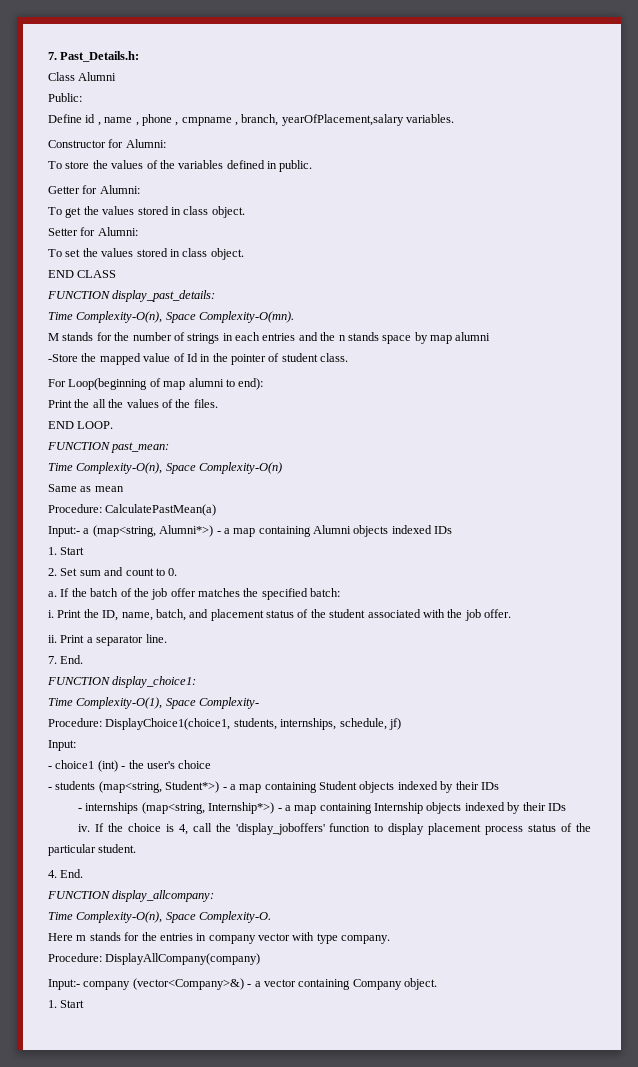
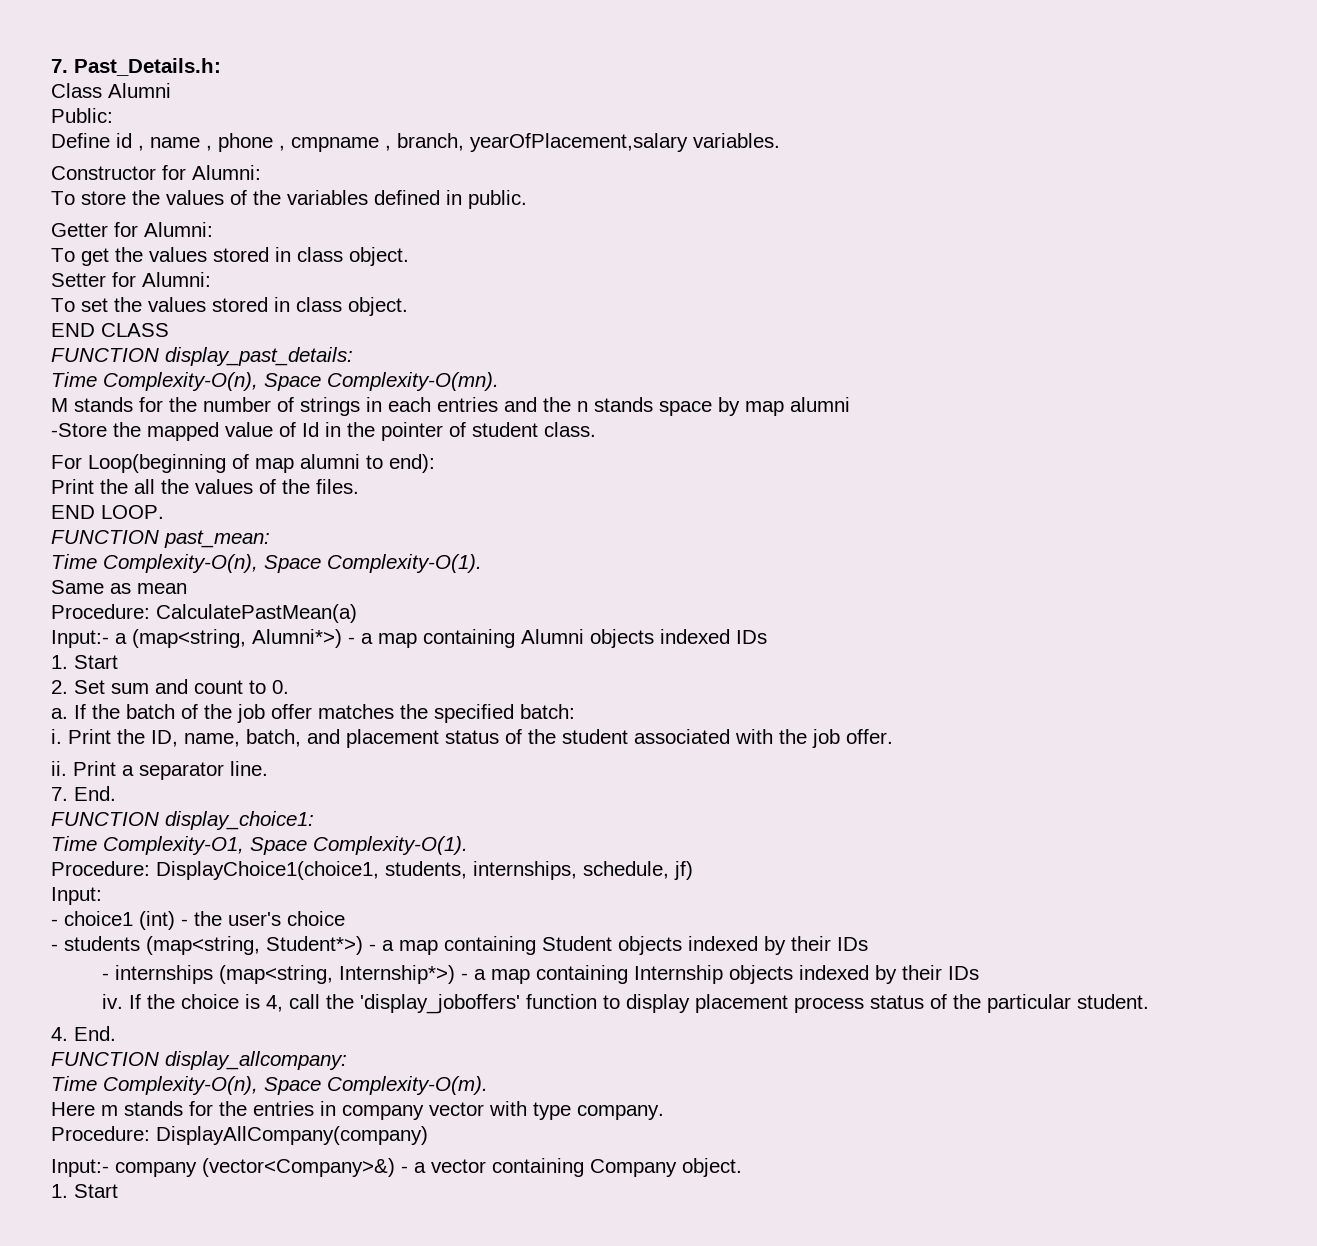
- Time Complexity-O(n), Space Complexity-O(n)
+ Time Complexity-O(n), Space Complexity-O(1).
- Time Complexity-O(1), Space Complexity-
+ Time Complexity-O1, Space Complexity-O(1).
- Time Complexity-O(n), Space Complexity-O.
+ Time Complexity-O(n), Space Complexity-O(m).

